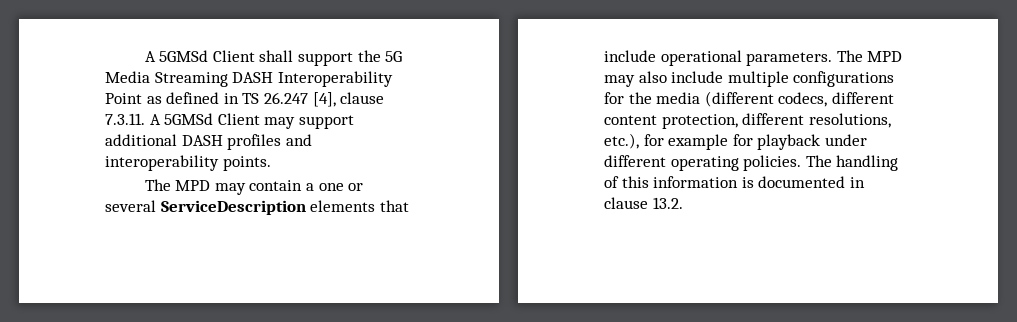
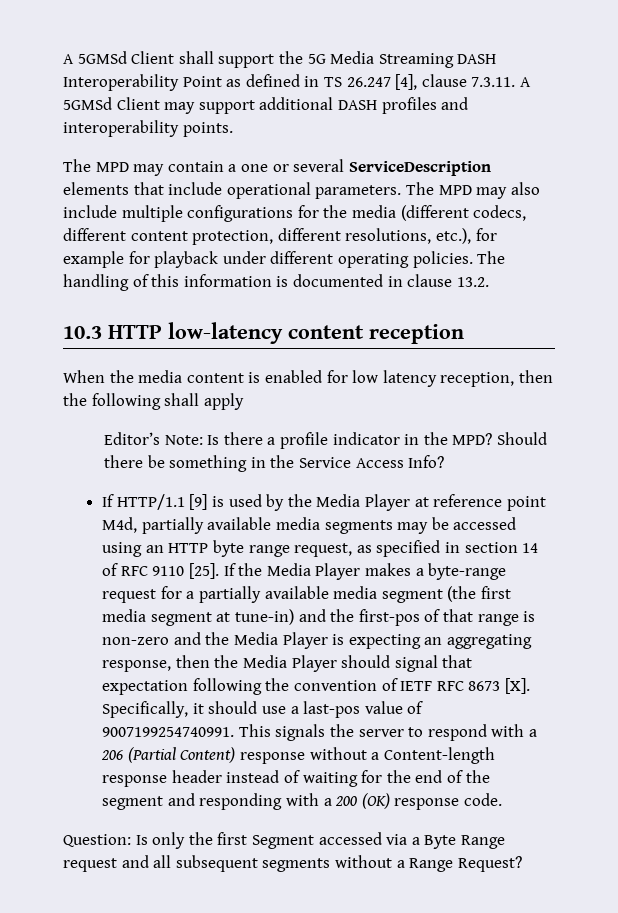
+ 10.3 HTTP low-latency content reception
+ When the media content is enabled for low latency reception, then the following shall apply
+ Editor’s Note: Is there a profile indicator in the MPD? Should there be something in the Service Access Info?
+ If HTTP/1.1 [9] is used by the Media Player at reference point M4d, partially available media segments may be accessed using an HTTP byte range request, as specified in section 14 of RFC 9110 [25]. If the Media Player makes a byte-range request for a partially available media segment (the first media segment at tune-in) and the first-pos of that range is non-zero and the Media Player is expecting an aggregating response, then the Media Player should signal that expectation following the convention of IETF RFC 8673 [X]. Specifically, it should use a last-pos value of 9007199254740991. This signals the server to respond with a 206 (Partial Content) response without a Content-length response header instead of waiting for the end of the segment and responding with a 200 (OK) response code.
+ Question: Is only the first Segment accessed via a Byte Range request and all subsequent segments without a Range Request?

